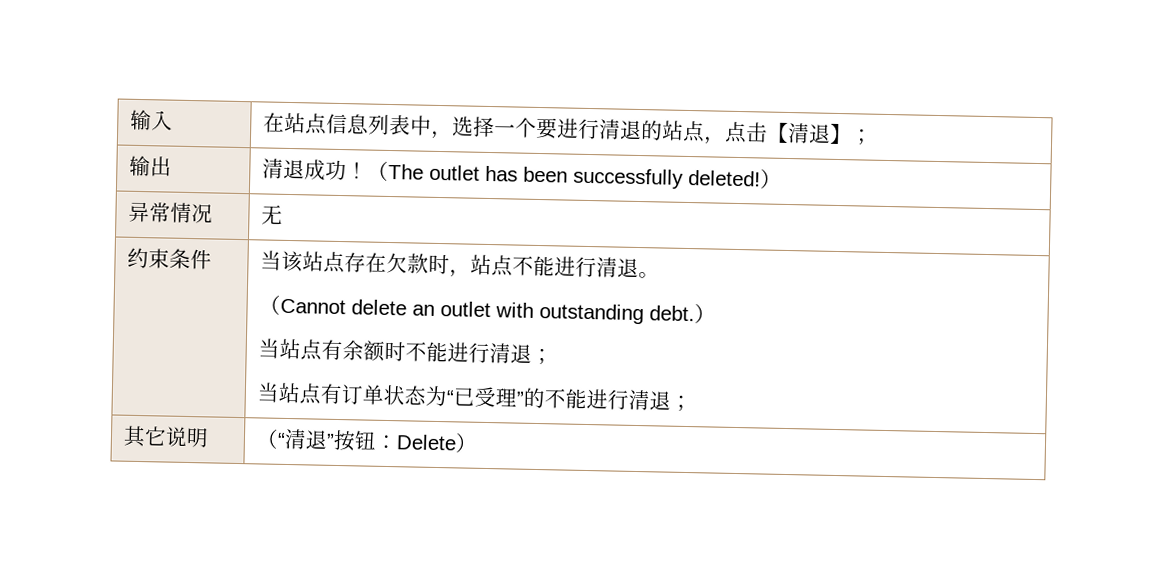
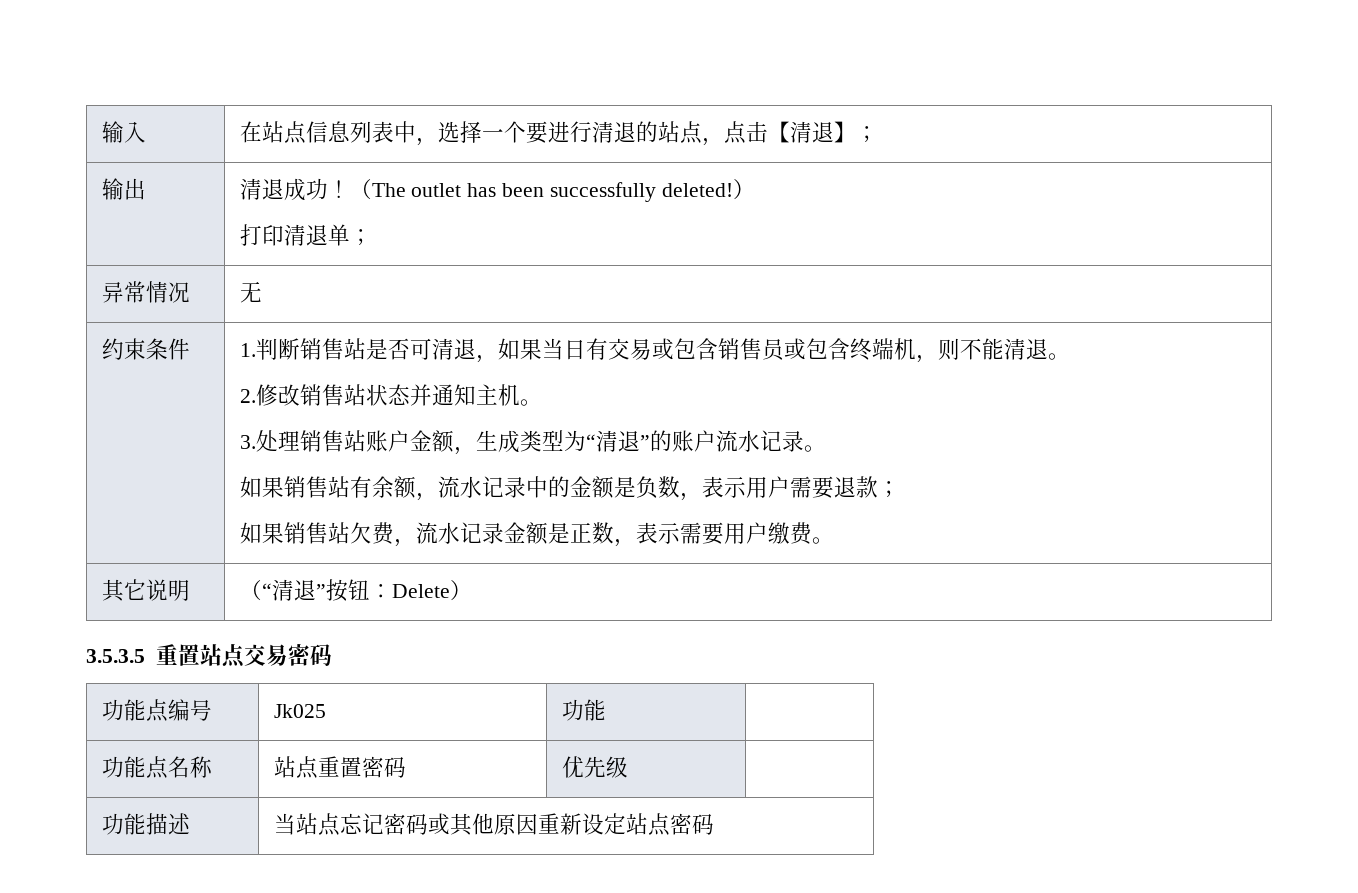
  输出 | 清退成功！（The outlet has been successfully deleted!）
+ 打印清退单；
- 当该站点存在欠款时，站点不能进行清退。
- （Cannot delete an outlet with outstanding debt.）
- 当站点有余额时不能进行清退；
- 当站点有订单状态为“已受理”的不能进行清退；
+ 1.判断销售站是否可清退，如果当日有交易或包含销售员或包含终端机，则不能清退。
+ 2.修改销售站状态并通知主机。
+ 3.处理销售站账户金额，生成类型为“清退”的账户流水记录。
+ 如果销售站有余额，流水记录中的金额是负数，表示用户需要退款；
+ 如果销售站欠费，流水记录金额是正数，表示需要用户缴费。
+ 3.5.3.5重置站点交易密码
+ 功能点编号 | Jk025 | 功能 |
+ 功能点名称 | 站点重置密码 | 优先级 |
+ 功能描述 | 当站点忘记密码或其他原因重新设定站点密码

